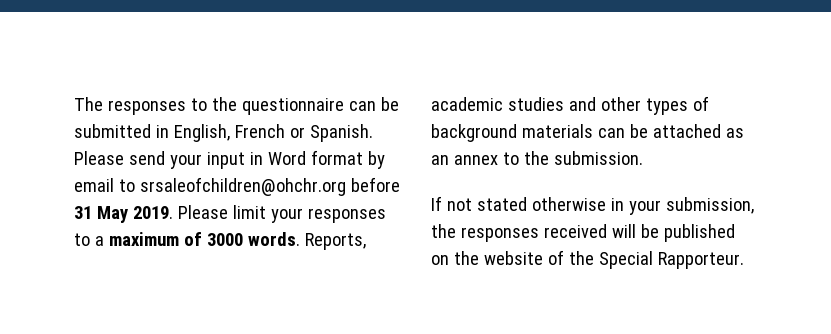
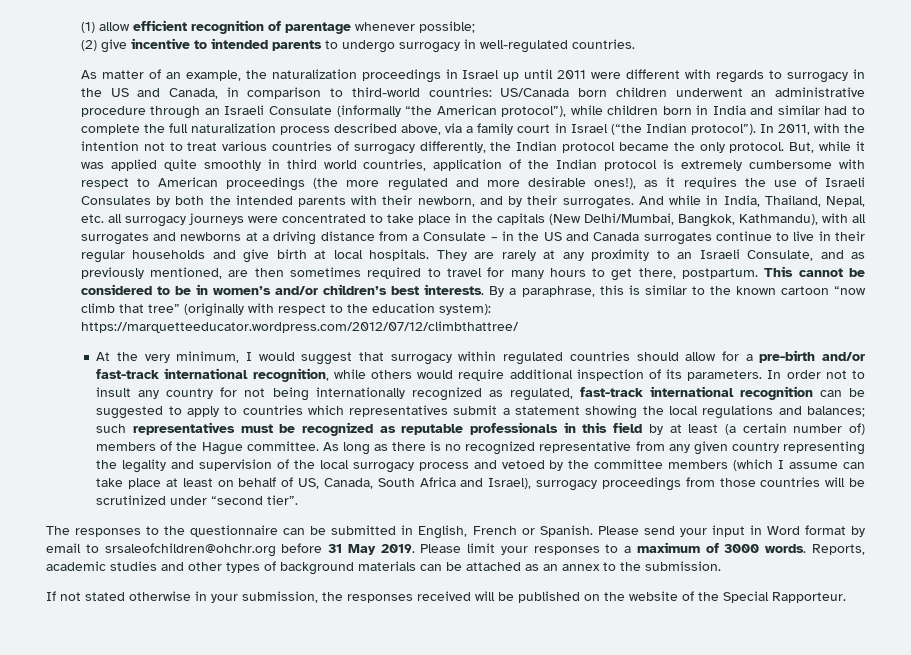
+ (1) allow efficient recognition of parentage whenever possible;
+ (2) give incentive to intended parents to undergo surrogacy in well-regulated countries.
+ As matter of an example, the naturalization proceedings in Israel up until 2011 were different with regards to surrogacy in the US and Canada, in comparison to third-world countries: US/Canada born children underwent an administrative procedure through an Israeli Consulate (informally “the American protocol”), while children born in India and similar had to complete the full naturalization process described above, via a family court in Israel (“the Indian protocol”). In 2011, with the intention not to treat various countries of surrogacy differently, the Indian protocol became the only protocol. But, while it was applied quite smoothly in third world countries, application of the Indian protocol is extremely cumbersome with respect to American proceedings (the more regulated and more desirable ones!), as it requires the use of Israeli Consulates by both the intended parents with their newborn, and by their surrogates. And while in India, Thailand, Nepal, etc. all surrogacy journeys were concentrated to take place in the capitals (New Delhi/Mumbai, Bangkok, Kathmandu), with all surrogates and newborns at a driving distance from a Consulate – in the US and Canada surrogates continue to live in their regular households and give birth at local hospitals. They are rarely at any proximity to an Israeli Consulate, and as previously mentioned, are then sometimes required to travel for many hours to get there, postpartum. This cannot be considered to be in women’s and/or children’s best interests. By a paraphrase, this is similar to the known cartoon “now climb that tree” (originally with respect to the education system): https://marquetteeducator.wordpress.com/2012/07/12/climbthattree/
+ At the very minimum, I would suggest that surrogacy within regulated countries should allow for a pre-birth and/or fast-track international recognition, while others would require additional inspection of its parameters. In order not to insult any country for not being internationally recognized as regulated, fast-track international recognition can be suggested to apply to countries which representatives submit a statement showing the local regulations and balances; such representatives must be recognized as reputable professionals in this field by at least (a certain number of) members of the Hague committee. As long as there is no recognized representative from any given country representing the legality and supervision of the local surrogacy process and vetoed by the committee members (which I assume can take place at least on behalf of US, Canada, South Africa and Israel), surrogacy proceedings from those countries will be scrutinized under “second tier”.

